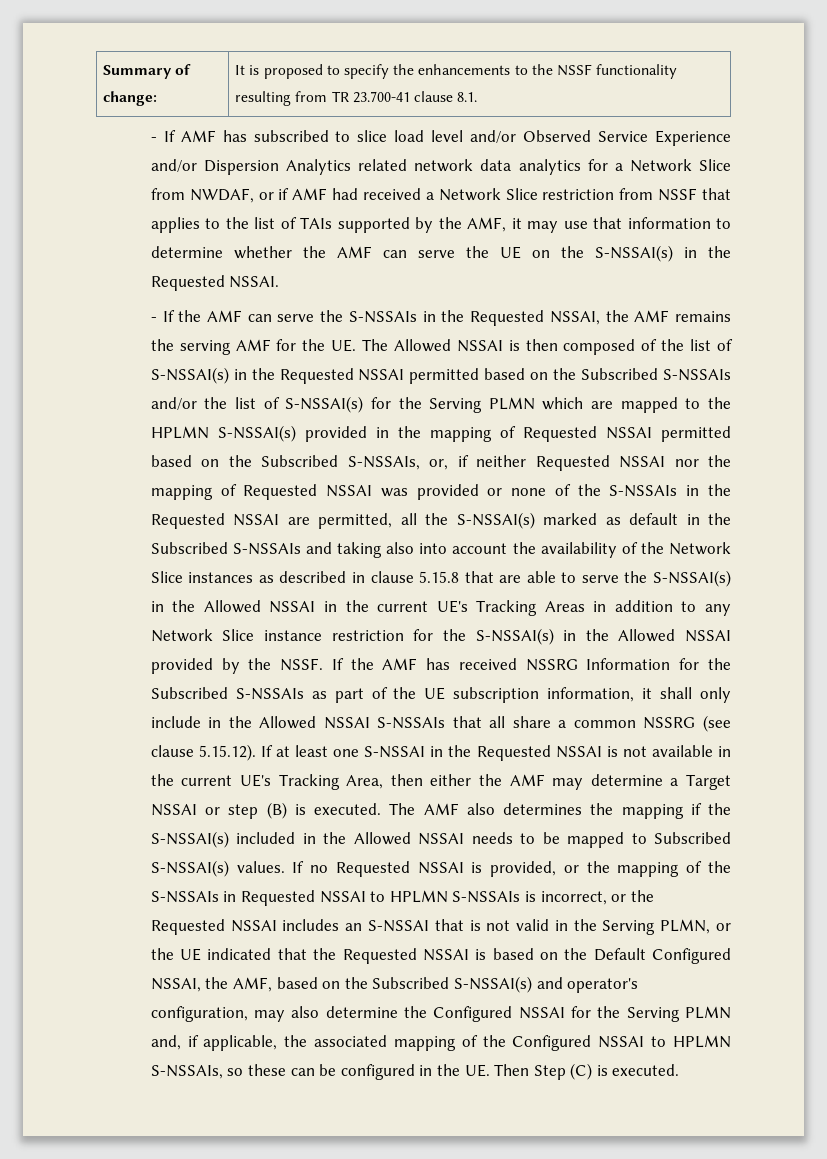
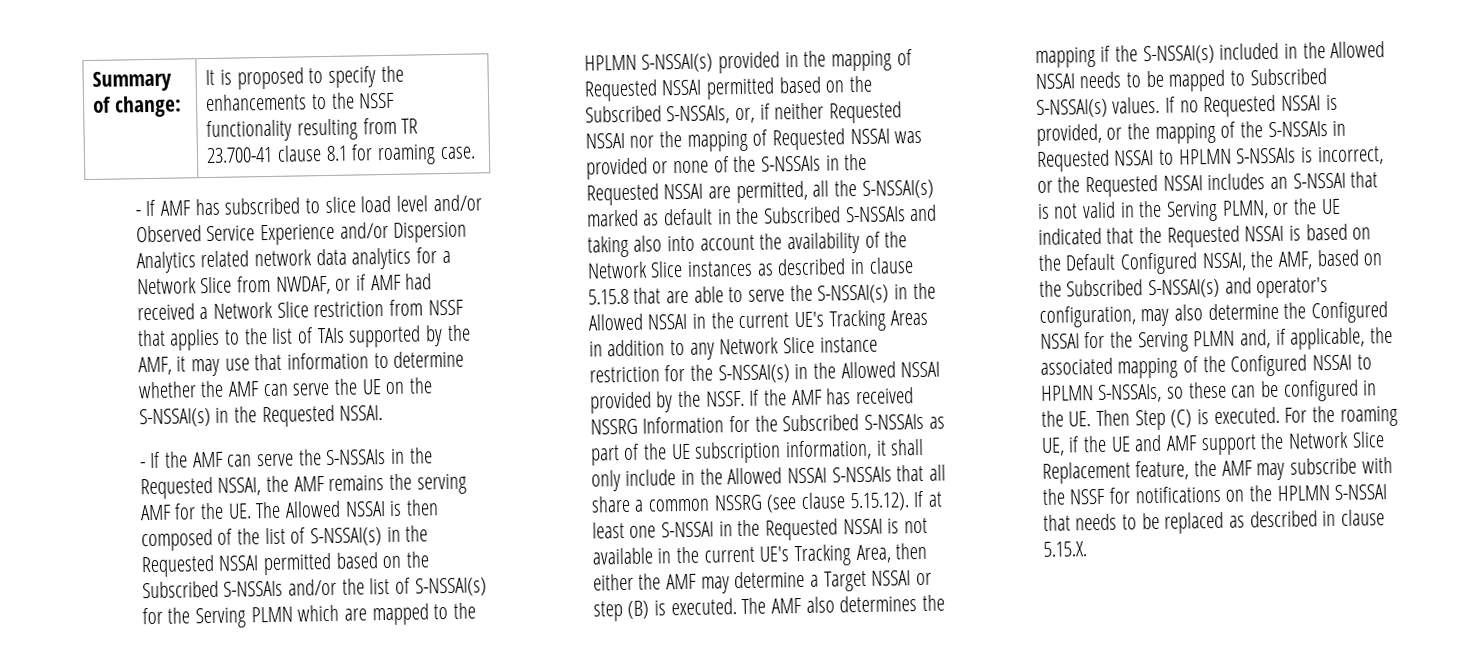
- Summary of change: | It is proposed to specify the enhancements to the NSSF functionality resulting from TR 23.700-41 clause 8.1.
+ Summary of change: | It is proposed to specify the enhancements to the NSSF functionality resulting from TR 23.700-41 clause 8.1 for roaming case.
+ For the roaming UE, if the UE and AMF support the Network Slice Replacement feature, the AMF may subscribe with the NSSF for notifications on the HPLMN S-NSSAI that needs to be replaced as described in clause 5.15.X.

